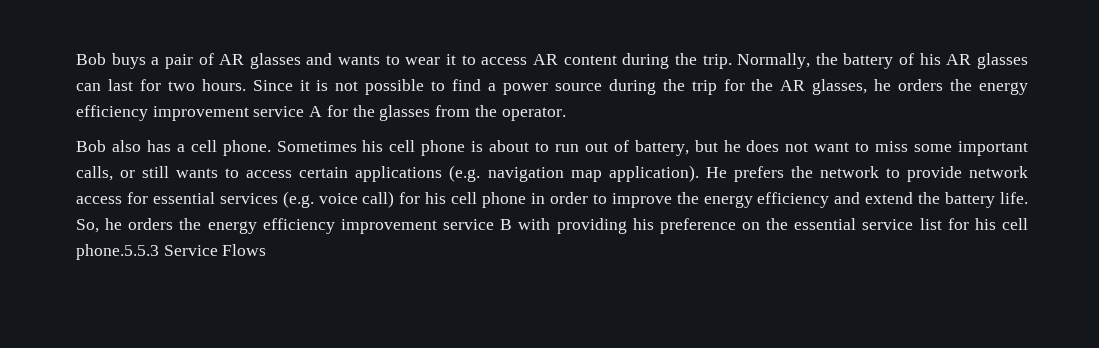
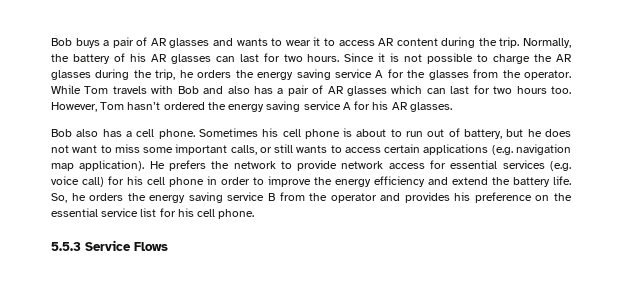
- Since it is not possible to find a power source during the trip for the AR glasses, he orders the energy efficiency improvement service A for the glasses from the operator.
+ Since it is not possible to charge the AR glasses during the trip, he orders the energy saving service A for the glasses from the operator. While Tom travels with Bob and also has a pair of AR glasses which can last for two hours too. However, Tom hasn’t ordered the energy saving service A for his AR glasses.
- So, he orders the energy efficiency improvement service B with providing his preference on the essential service list for his cell phone.5.5.3 Service Flows
+ So, he orders the energy saving service B from the operator and provides his preference on the essential service list for his cell phone.
+ 5.5.3 Service Flows

